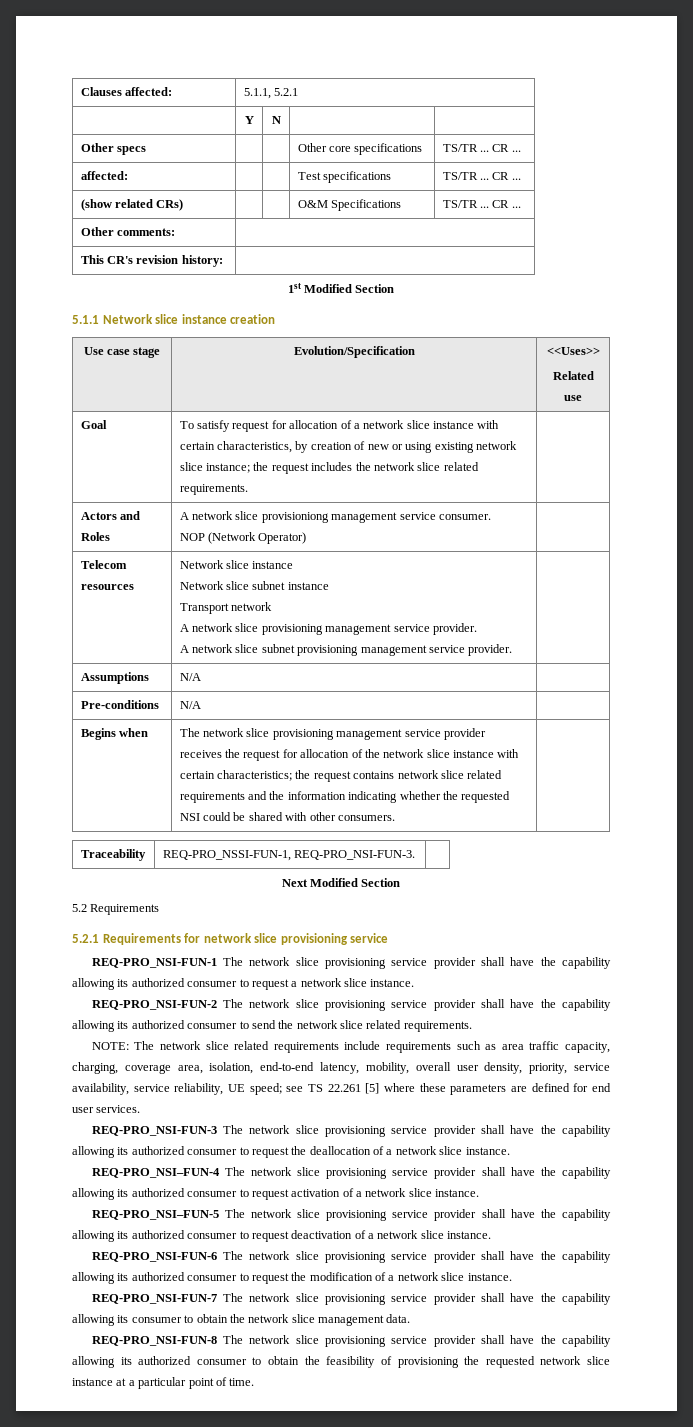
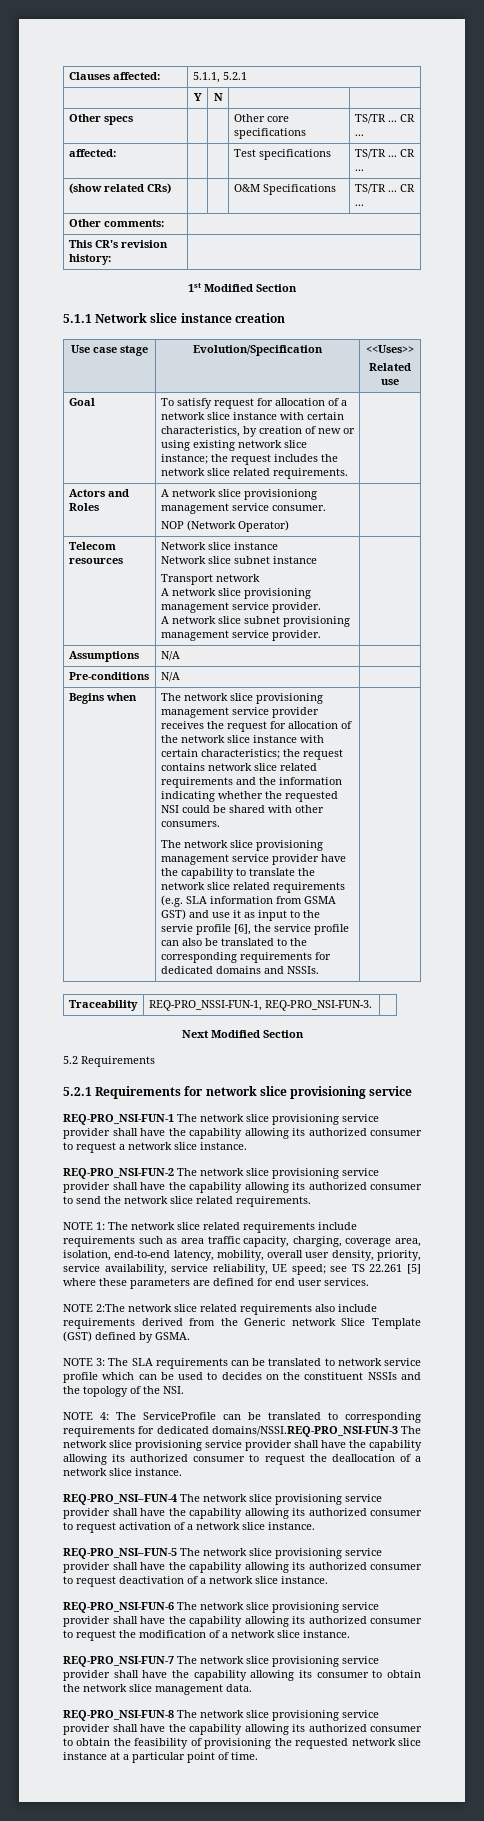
+ The network slice provisioning management service provider have the capability to translate the network slice related requirements (e.g. SLA information from GSMA GST) and use it as input to the servie profile [6], the service profile can also be translated to the corresponding requirements for dedicated domains and NSSIs.
- NOTE: The network slice related requirements include requirements such as area traffic capacity, charging, coverage area, isolation, end-to-end latency, mobility, overall user density, priority, service availability, service reliability, UE speed; see TS 22.261 [5] where these parameters are defined for end user services.
+ NOTE 1: The network slice related requirements include requirements such as area traffic capacity, charging, coverage area, isolation, end-to-end latency, mobility, overall user density, priority, service availability, service reliability, UE speed; see TS 22.261 [5] where these parameters are defined for end user services.
- REQ-PRO_NSI-FUN-3 The network slice provisioning service provider shall have the capability allowing its authorized consumer to request the deallocation of a network slice instance.
+ NOTE 2:The network slice related requirements also include requirements derived from the Generic network Slice Template (GST) defined by GSMA.
+ NOTE 3: The SLA requirements can be translated to network service profile which can be used to decides on the constituent NSSIs and the topology of the NSI.
+ NOTE 4: The ServiceProfile can be translated to corresponding requirements for dedicated domains/NSSI.REQ-PRO_NSI-FUN-3 The network slice provisioning service provider shall have the capability allowing its authorized consumer to request the deallocation of a network slice instance.

